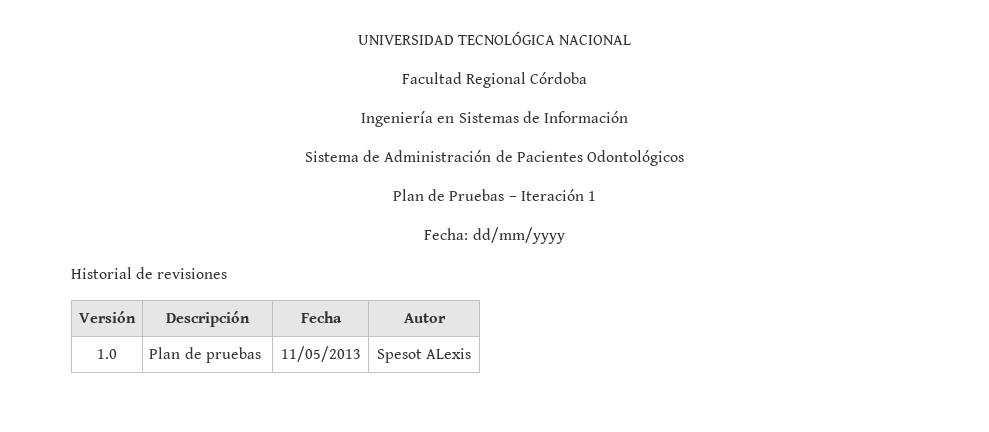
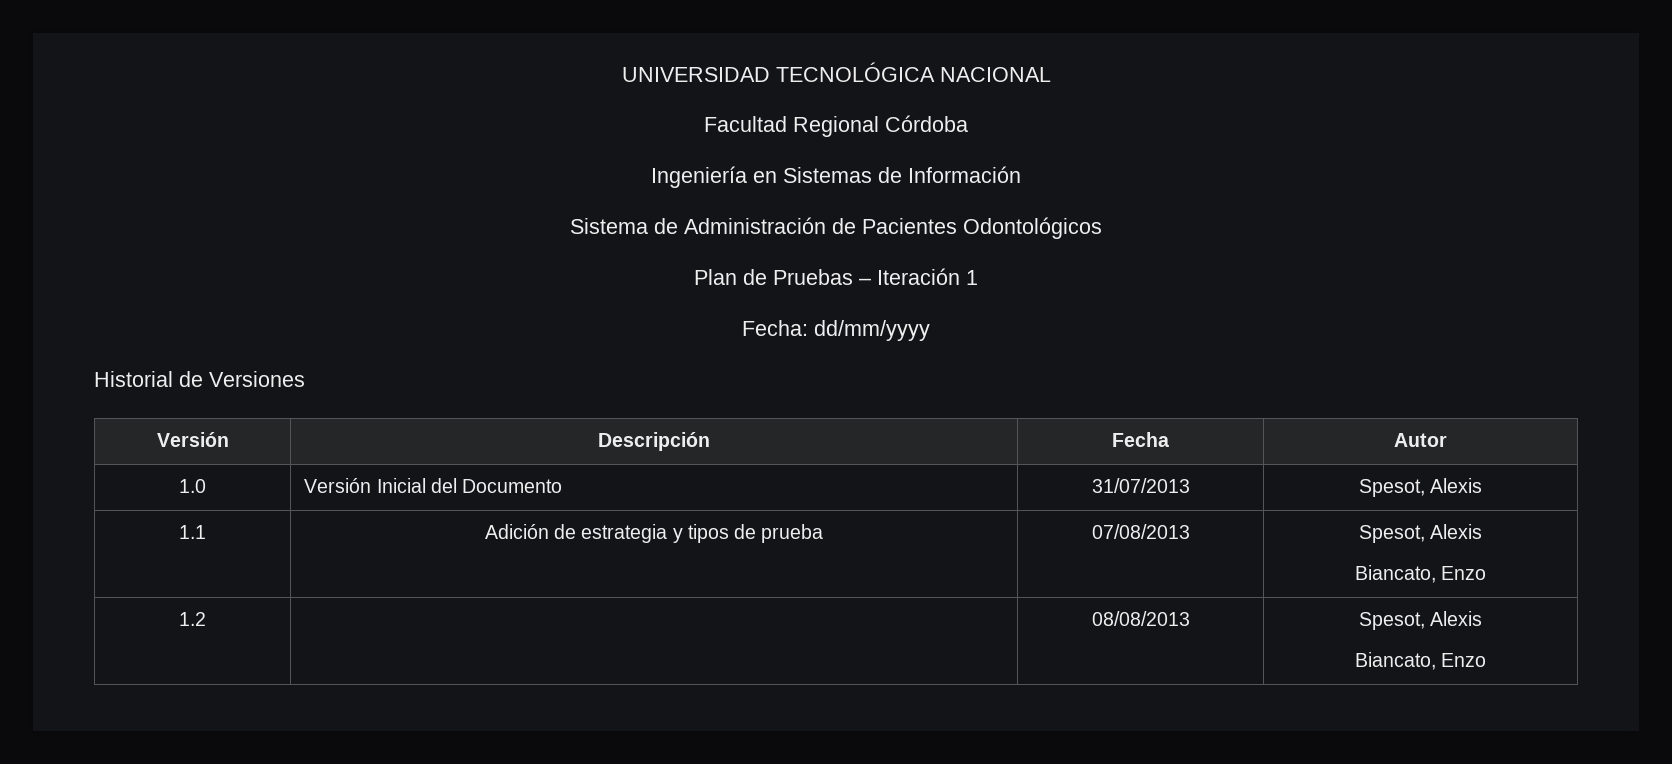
- Historial de revisiones
+ Historial de Versiones
- 1.0 | Plan de pruebas | 11/05/2013 | Spesot ALexis
+ 1.0 | Versión Inicial del Documento | 31/07/2013 | Spesot, Alexis
+ 1.1 | Adición de estrategia y tipos de prueba | 07/08/2013 | Spesot, Alexis
+ Biancato, Enzo
+ 1.2 | | 08/08/2013 | Spesot, Alexis
+ Biancato, Enzo

